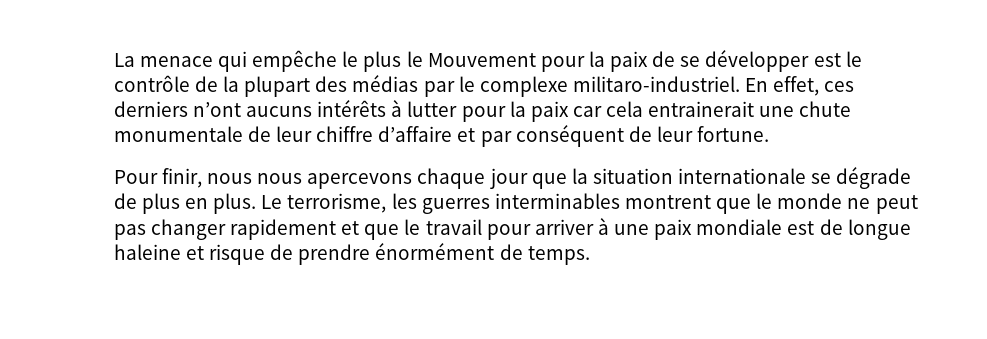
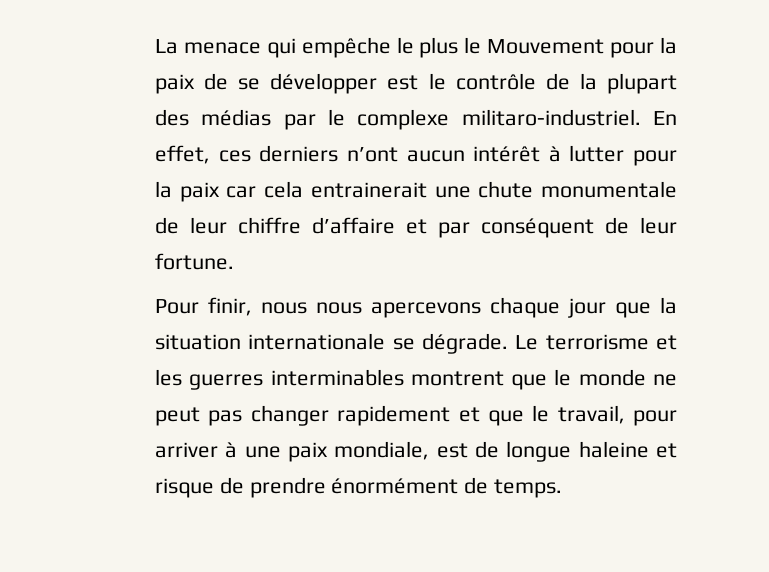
- En effet, ces derniers n’ont aucuns intérêts à lutter pour la paix car cela entrainerait une chute monumentale de leur chiffre d’affaire et par conséquent de leur fortune.
+ En effet, ces derniers n’ont aucun intérêt à lutter pour la paix car cela entrainerait une chute monumentale de leur chiffre d’affaire et par conséquent de leur fortune.
- Pour finir, nous nous apercevons chaque jour que la situation internationale se dégrade de plus en plus. Le terrorisme, les guerres interminables montrent que le monde ne peut pas changer rapidement et que le travail pour arriver à une paix mondiale est de longue haleine et risque de prendre énormément de temps.
+ Pour finir, nous nous apercevons chaque jour que la situation internationale se dégrade. Le terrorisme et les guerres interminables montrent que le monde ne peut pas changer rapidement et que le travail, pour arriver à une paix mondiale, est de longue haleine et risque de prendre énormément de temps.

